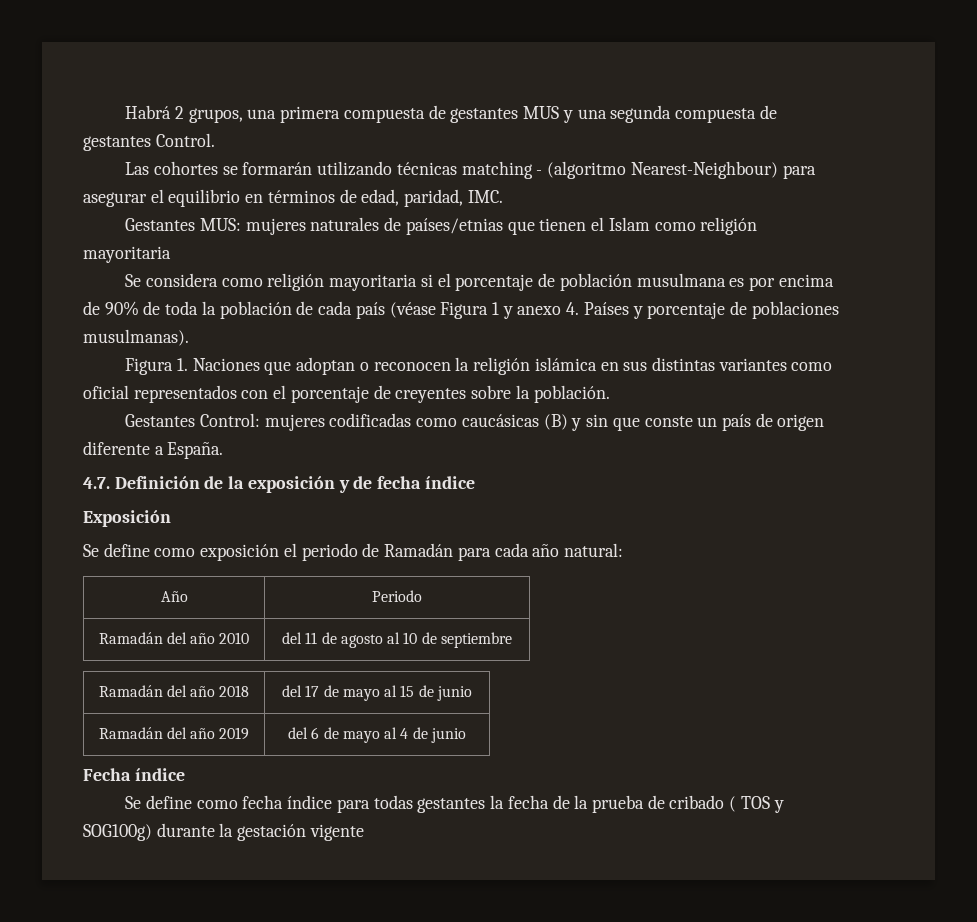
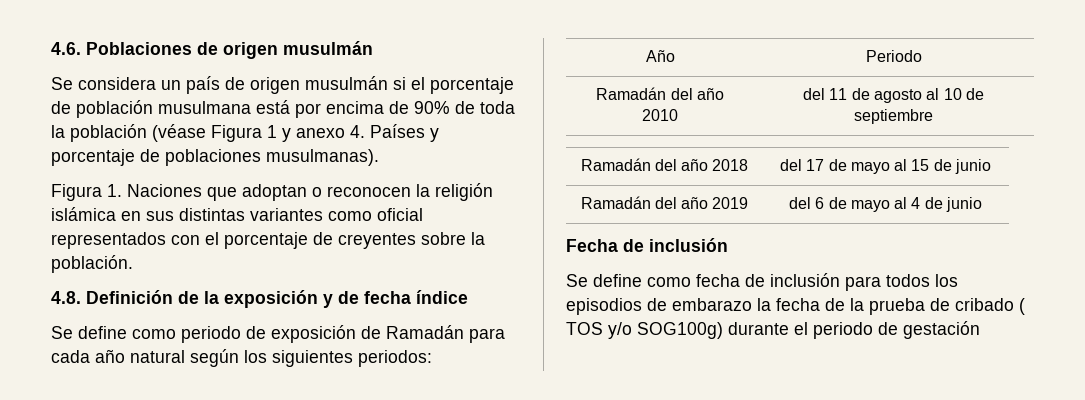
- Habrá 2 grupos, una primera compuesta de gestantes MUS y una segunda compuesta de gestantes Control.
- Las cohortes se formarán utilizando técnicas matching - (algoritmo Nearest-Neighbour) para asegurar el equilibrio en términos de edad, paridad, IMC.
- Gestantes MUS: mujeres naturales de países/etnias que tienen el Islam como religión mayoritaria
- Se considera como religión mayoritaria si el porcentaje de población musulmana es por encima de 90% de toda la población de cada país (véase Figura 1 y anexo 4. Países y porcentaje de poblaciones musulmanas).
+ 4.6. Poblaciones de origen musulmán
+ Se considera un país de origen musulmán si el porcentaje de población musulmana está por encima de 90% de toda la población (véase Figura 1 y anexo 4. Países y porcentaje de poblaciones musulmanas).
- Gestantes Control: mujeres codificadas como caucásicas (B) y sin que conste un país de origen diferente a España.
- 4.7. Definición de la exposición y de fecha índice
+ 4.8. Definición de la exposición y de fecha índice
- Exposición
- Se define como exposición el periodo de Ramadán para cada año natural:
+ Se define como periodo de exposición de Ramadán para cada año natural según los siguientes periodos:
- Fecha índice
+ Fecha de inclusión
- Se define como fecha índice para todas gestantes la fecha de la prueba de cribado ( TOS y SOG100g) durante la gestación vigente
+ Se define como fecha de inclusión para todos los episodios de embarazo la fecha de la prueba de cribado ( TOS y/o SOG100g) durante el periodo de gestación

